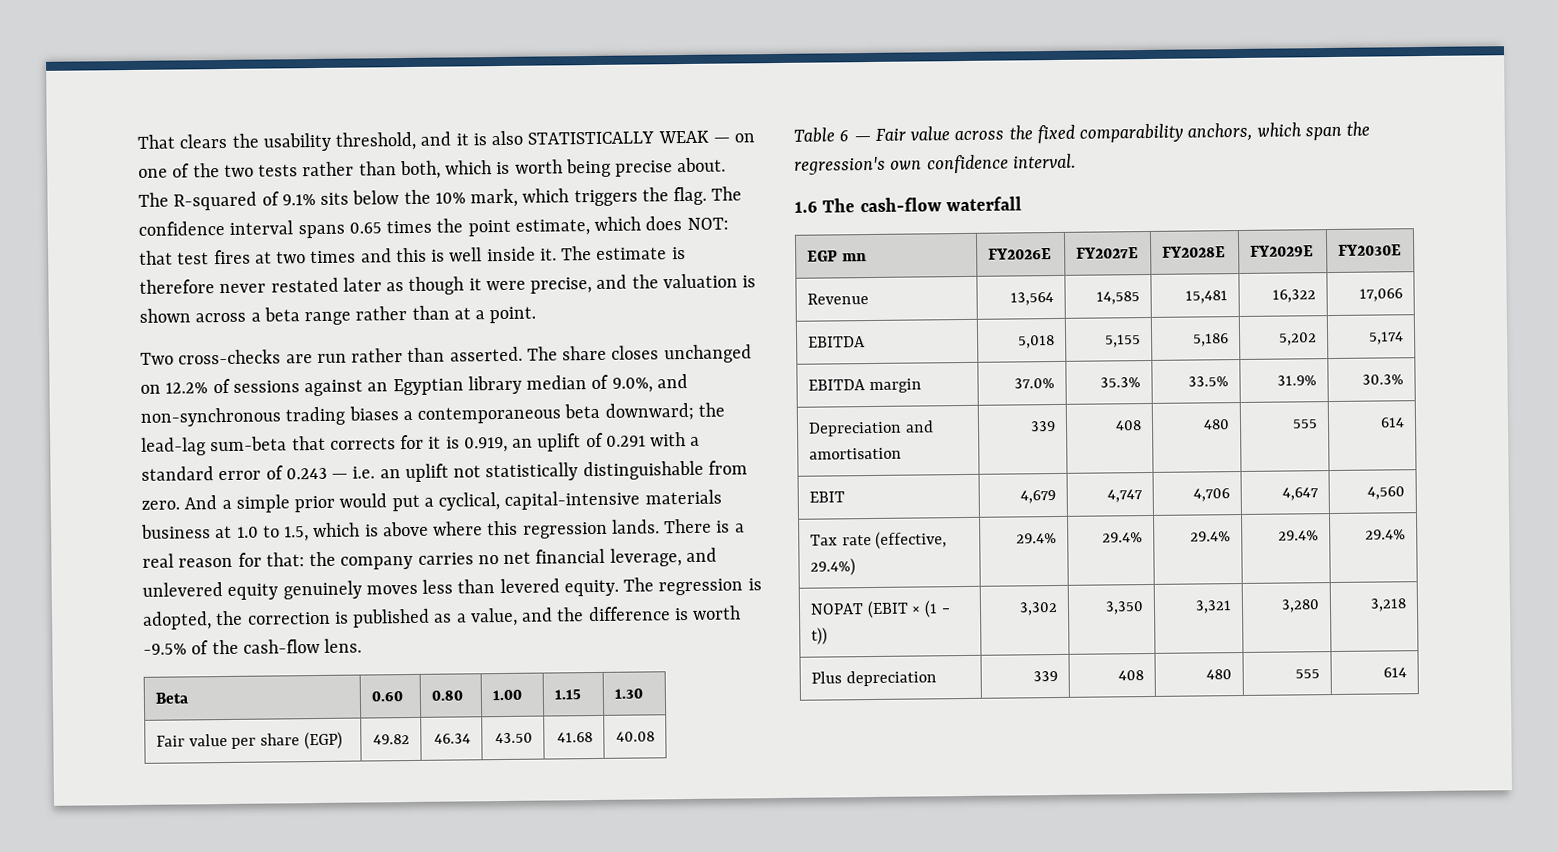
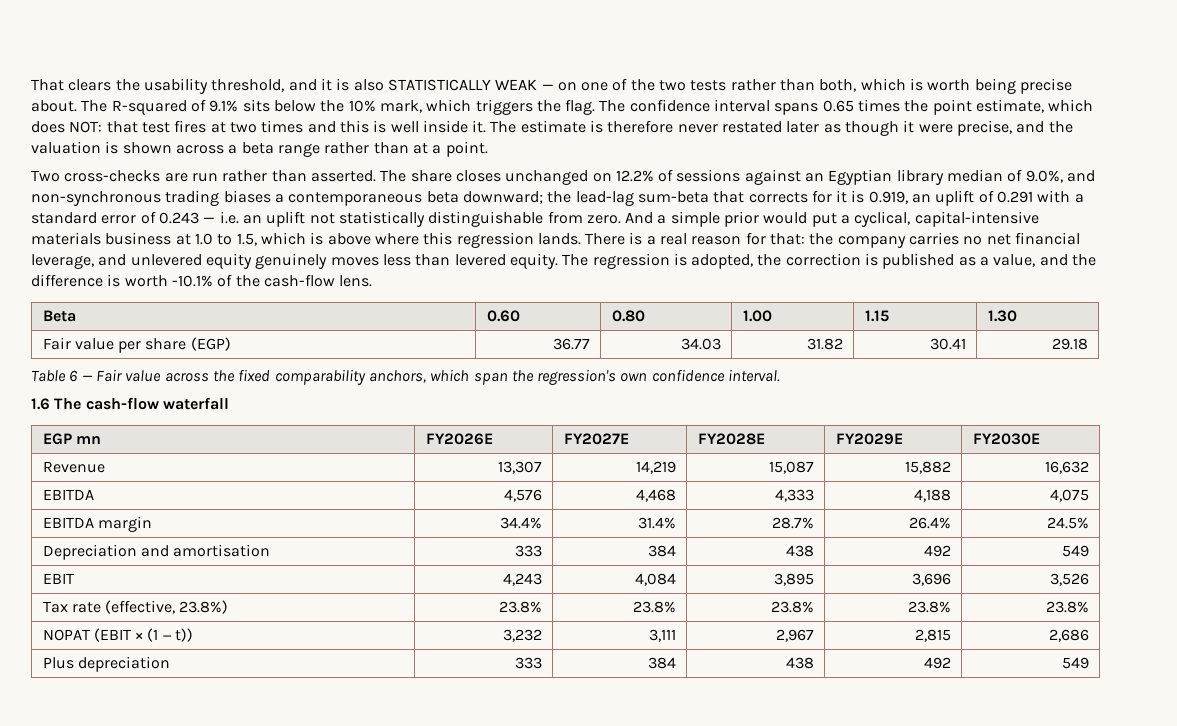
- The regression is adopted, the correction is published as a value, and the difference is worth -9.5% of the cash-flow lens.
+ The regression is adopted, the correction is published as a value, and the difference is worth -10.1% of the cash-flow lens.
- Fair value per share (EGP) | 49.82 | 46.34 | 43.50 | 41.68 | 40.08
+ Fair value per share (EGP) | 36.77 | 34.03 | 31.82 | 30.41 | 29.18
- Revenue | 13,564 | 14,585 | 15,481 | 16,322 | 17,066
- EBITDA | 5,018 | 5,155 | 5,186 | 5,202 | 5,174
- EBITDA margin | 37.0% | 35.3% | 33.5% | 31.9% | 30.3%
- Depreciation and amortisation | 339 | 408 | 480 | 555 | 614
- EBIT | 4,679 | 4,747 | 4,706 | 4,647 | 4,560
- Tax rate (effective, 29.4%) | 29.4% | 29.4% | 29.4% | 29.4% | 29.4%
+ Revenue | 13,307 | 14,219 | 15,087 | 15,882 | 16,632
+ EBITDA | 4,576 | 4,468 | 4,333 | 4,188 | 4,075
+ EBITDA margin | 34.4% | 31.4% | 28.7% | 26.4% | 24.5%
+ Depreciation and amortisation | 333 | 384 | 438 | 492 | 549
+ EBIT | 4,243 | 4,084 | 3,895 | 3,696 | 3,526
+ Tax rate (effective, 23.8%) | 23.8% | 23.8% | 23.8% | 23.8% | 23.8%
- NOPAT (EBIT × (1 − t)) | 3,302 | 3,350 | 3,321 | 3,280 | 3,218
- Plus depreciation | 339 | 408 | 480 | 555 | 614
+ NOPAT (EBIT × (1 − t)) | 3,232 | 3,111 | 2,967 | 2,815 | 2,686
+ Plus depreciation | 333 | 384 | 438 | 492 | 549

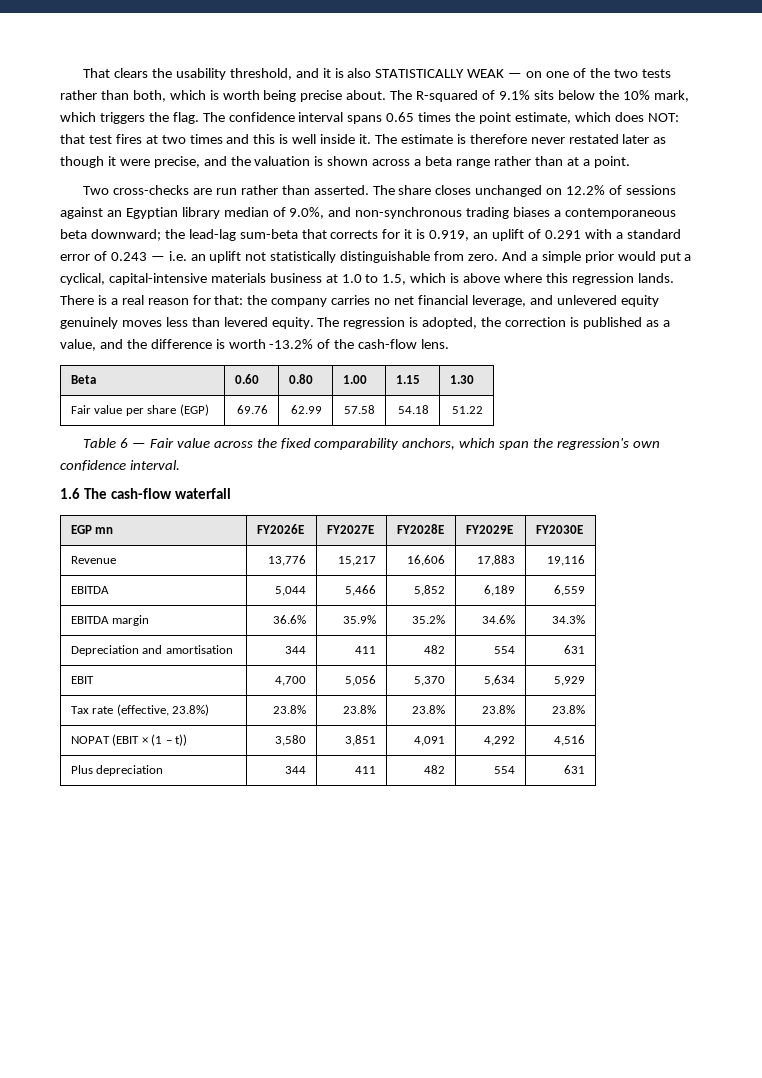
- The regression is adopted, the correction is published as a value, and the difference is worth -10.1% of the cash-flow lens.
+ The regression is adopted, the correction is published as a value, and the difference is worth -13.2% of the cash-flow lens.
- Fair value per share (EGP) | 36.77 | 34.03 | 31.82 | 30.41 | 29.18
+ Fair value per share (EGP) | 69.76 | 62.99 | 57.58 | 54.18 | 51.22
- Revenue | 13,307 | 14,219 | 15,087 | 15,882 | 16,632
- EBITDA | 4,576 | 4,468 | 4,333 | 4,188 | 4,075
- EBITDA margin | 34.4% | 31.4% | 28.7% | 26.4% | 24.5%
- Depreciation and amortisation | 333 | 384 | 438 | 492 | 549
- EBIT | 4,243 | 4,084 | 3,895 | 3,696 | 3,526
+ Revenue | 13,776 | 15,217 | 16,606 | 17,883 | 19,116
+ EBITDA | 5,044 | 5,466 | 5,852 | 6,189 | 6,559
+ EBITDA margin | 36.6% | 35.9% | 35.2% | 34.6% | 34.3%
+ Depreciation and amortisation | 344 | 411 | 482 | 554 | 631
+ EBIT | 4,700 | 5,056 | 5,370 | 5,634 | 5,929
- NOPAT (EBIT × (1 − t)) | 3,232 | 3,111 | 2,967 | 2,815 | 2,686
- Plus depreciation | 333 | 384 | 438 | 492 | 549
+ NOPAT (EBIT × (1 − t)) | 3,580 | 3,851 | 4,091 | 4,292 | 4,516
+ Plus depreciation | 344 | 411 | 482 | 554 | 631

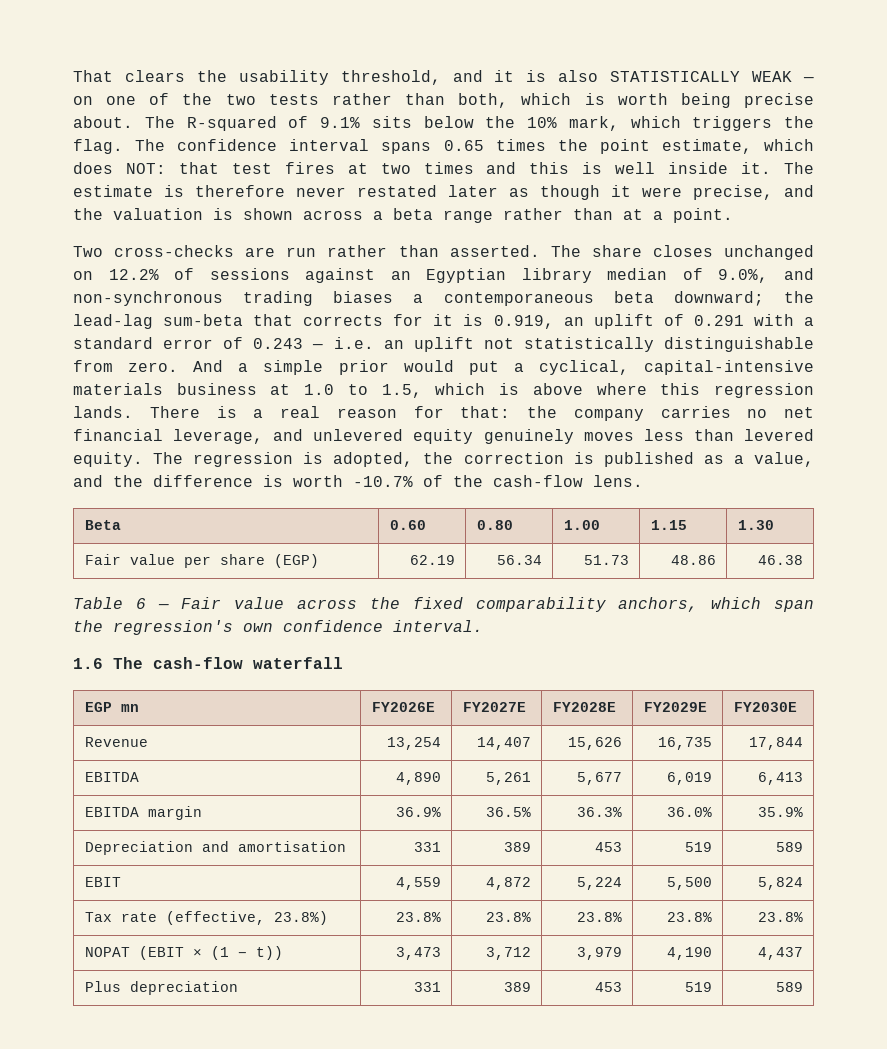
- The regression is adopted, the correction is published as a value, and the difference is worth -13.2% of the cash-flow lens.
+ The regression is adopted, the correction is published as a value, and the difference is worth -10.7% of the cash-flow lens.
- Fair value per share (EGP) | 69.76 | 62.99 | 57.58 | 54.18 | 51.22
+ Fair value per share (EGP) | 62.19 | 56.34 | 51.73 | 48.86 | 46.38
- Revenue | 13,776 | 15,217 | 16,606 | 17,883 | 19,116
- EBITDA | 5,044 | 5,466 | 5,852 | 6,189 | 6,559
- EBITDA margin | 36.6% | 35.9% | 35.2% | 34.6% | 34.3%
- Depreciation and amortisation | 344 | 411 | 482 | 554 | 631
- EBIT | 4,700 | 5,056 | 5,370 | 5,634 | 5,929
+ Revenue | 13,254 | 14,407 | 15,626 | 16,735 | 17,844
+ EBITDA | 4,890 | 5,261 | 5,677 | 6,019 | 6,413
+ EBITDA margin | 36.9% | 36.5% | 36.3% | 36.0% | 35.9%
+ Depreciation and amortisation | 331 | 389 | 453 | 519 | 589
+ EBIT | 4,559 | 4,872 | 5,224 | 5,500 | 5,824
- NOPAT (EBIT × (1 − t)) | 3,580 | 3,851 | 4,091 | 4,292 | 4,516
- Plus depreciation | 344 | 411 | 482 | 554 | 631
+ NOPAT (EBIT × (1 − t)) | 3,473 | 3,712 | 3,979 | 4,190 | 4,437
+ Plus depreciation | 331 | 389 | 453 | 519 | 589

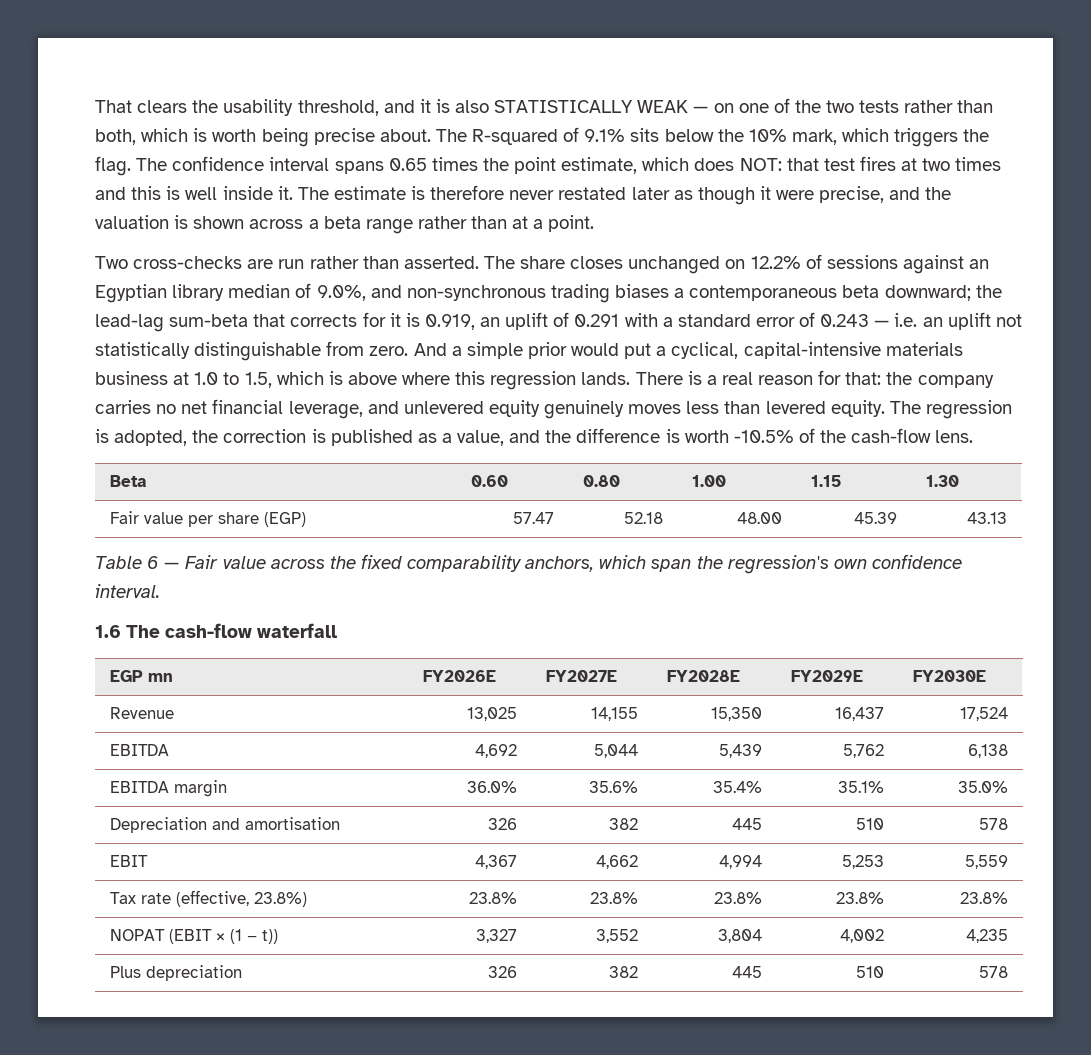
- The regression is adopted, the correction is published as a value, and the difference is worth -10.7% of the cash-flow lens.
+ The regression is adopted, the correction is published as a value, and the difference is worth -10.5% of the cash-flow lens.
- Fair value per share (EGP) | 62.19 | 56.34 | 51.73 | 48.86 | 46.38
+ Fair value per share (EGP) | 57.47 | 52.18 | 48.00 | 45.39 | 43.13
- Revenue | 13,254 | 14,407 | 15,626 | 16,735 | 17,844
- EBITDA | 4,890 | 5,261 | 5,677 | 6,019 | 6,413
- EBITDA margin | 36.9% | 36.5% | 36.3% | 36.0% | 35.9%
- Depreciation and amortisation | 331 | 389 | 453 | 519 | 589
- EBIT | 4,559 | 4,872 | 5,224 | 5,500 | 5,824
+ Revenue | 13,025 | 14,155 | 15,350 | 16,437 | 17,524
+ EBITDA | 4,692 | 5,044 | 5,439 | 5,762 | 6,138
+ EBITDA margin | 36.0% | 35.6% | 35.4% | 35.1% | 35.0%
+ Depreciation and amortisation | 326 | 382 | 445 | 510 | 578
+ EBIT | 4,367 | 4,662 | 4,994 | 5,253 | 5,559
- NOPAT (EBIT × (1 − t)) | 3,473 | 3,712 | 3,979 | 4,190 | 4,437
- Plus depreciation | 331 | 389 | 453 | 519 | 589
+ NOPAT (EBIT × (1 − t)) | 3,327 | 3,552 | 3,804 | 4,002 | 4,235
+ Plus depreciation | 326 | 382 | 445 | 510 | 578

